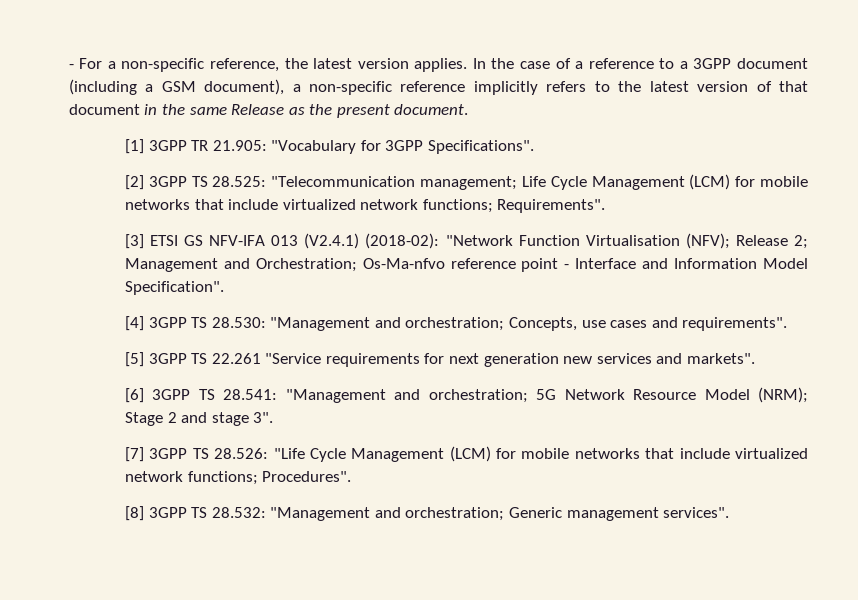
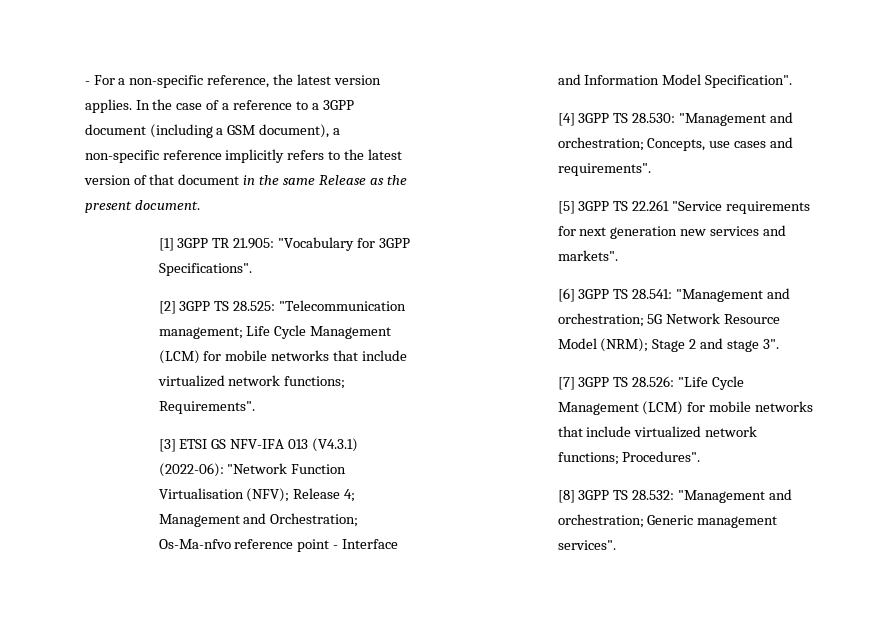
- [3] ETSI GS NFV-IFA 013 (V2.4.1) (2018-02): "Network Function Virtualisation (NFV); Release 2; Management and Orchestration; Os-Ma-nfvo reference point - Interface and Information Model Specification".
+ [3] ETSI GS NFV-IFA 013 (V4.3.1) (2022-06): "Network Function Virtualisation (NFV); Release 4; Management and Orchestration; Os-Ma-nfvo reference point - Interface and Information Model Specification".

